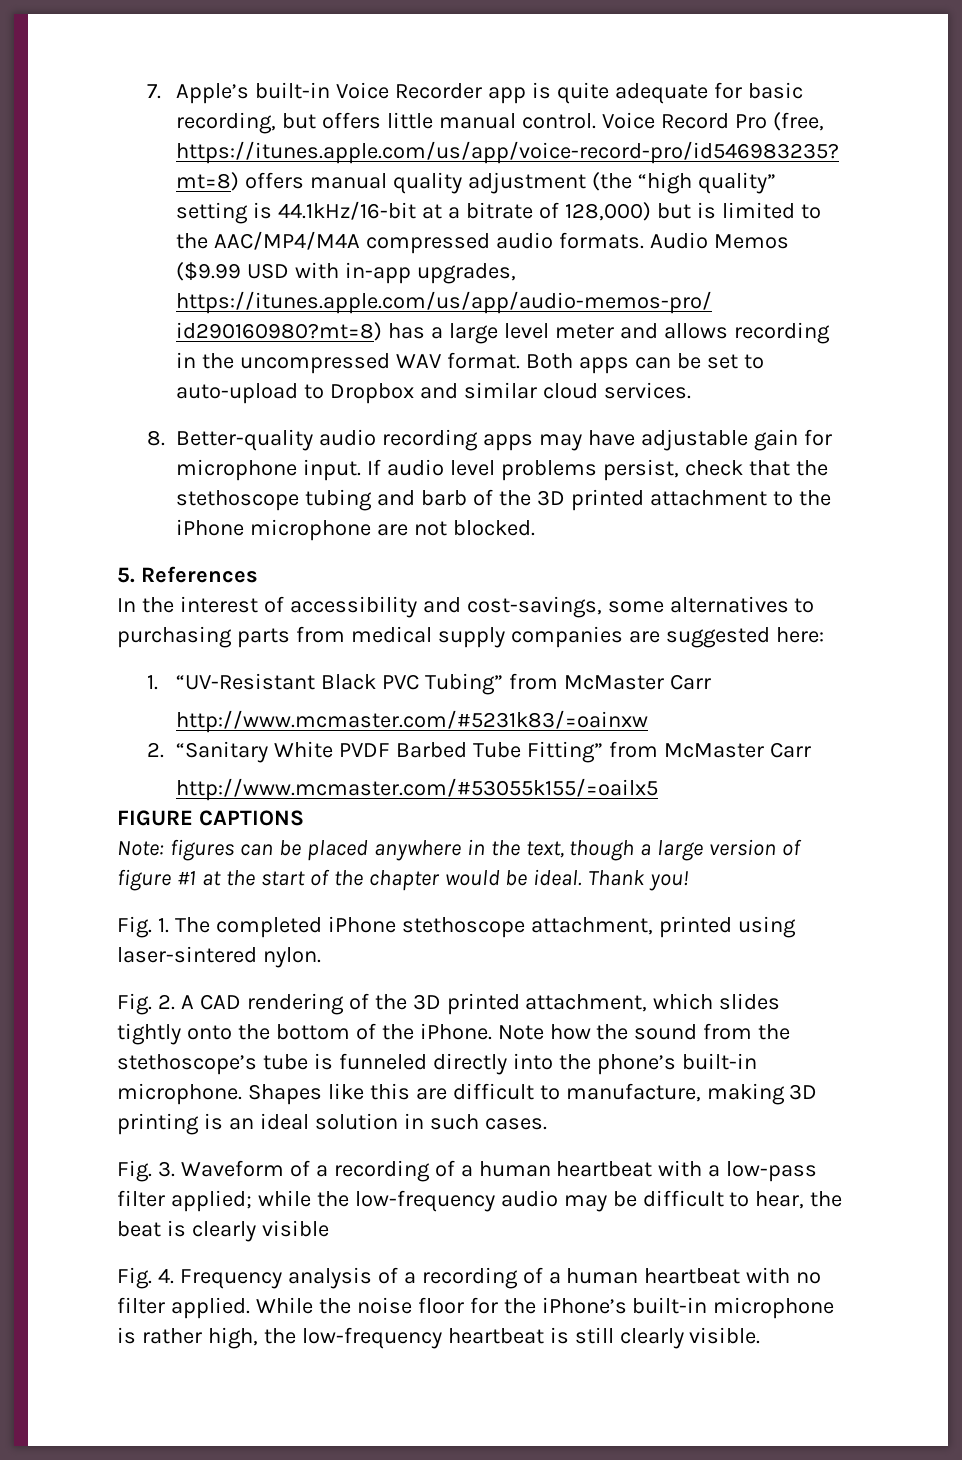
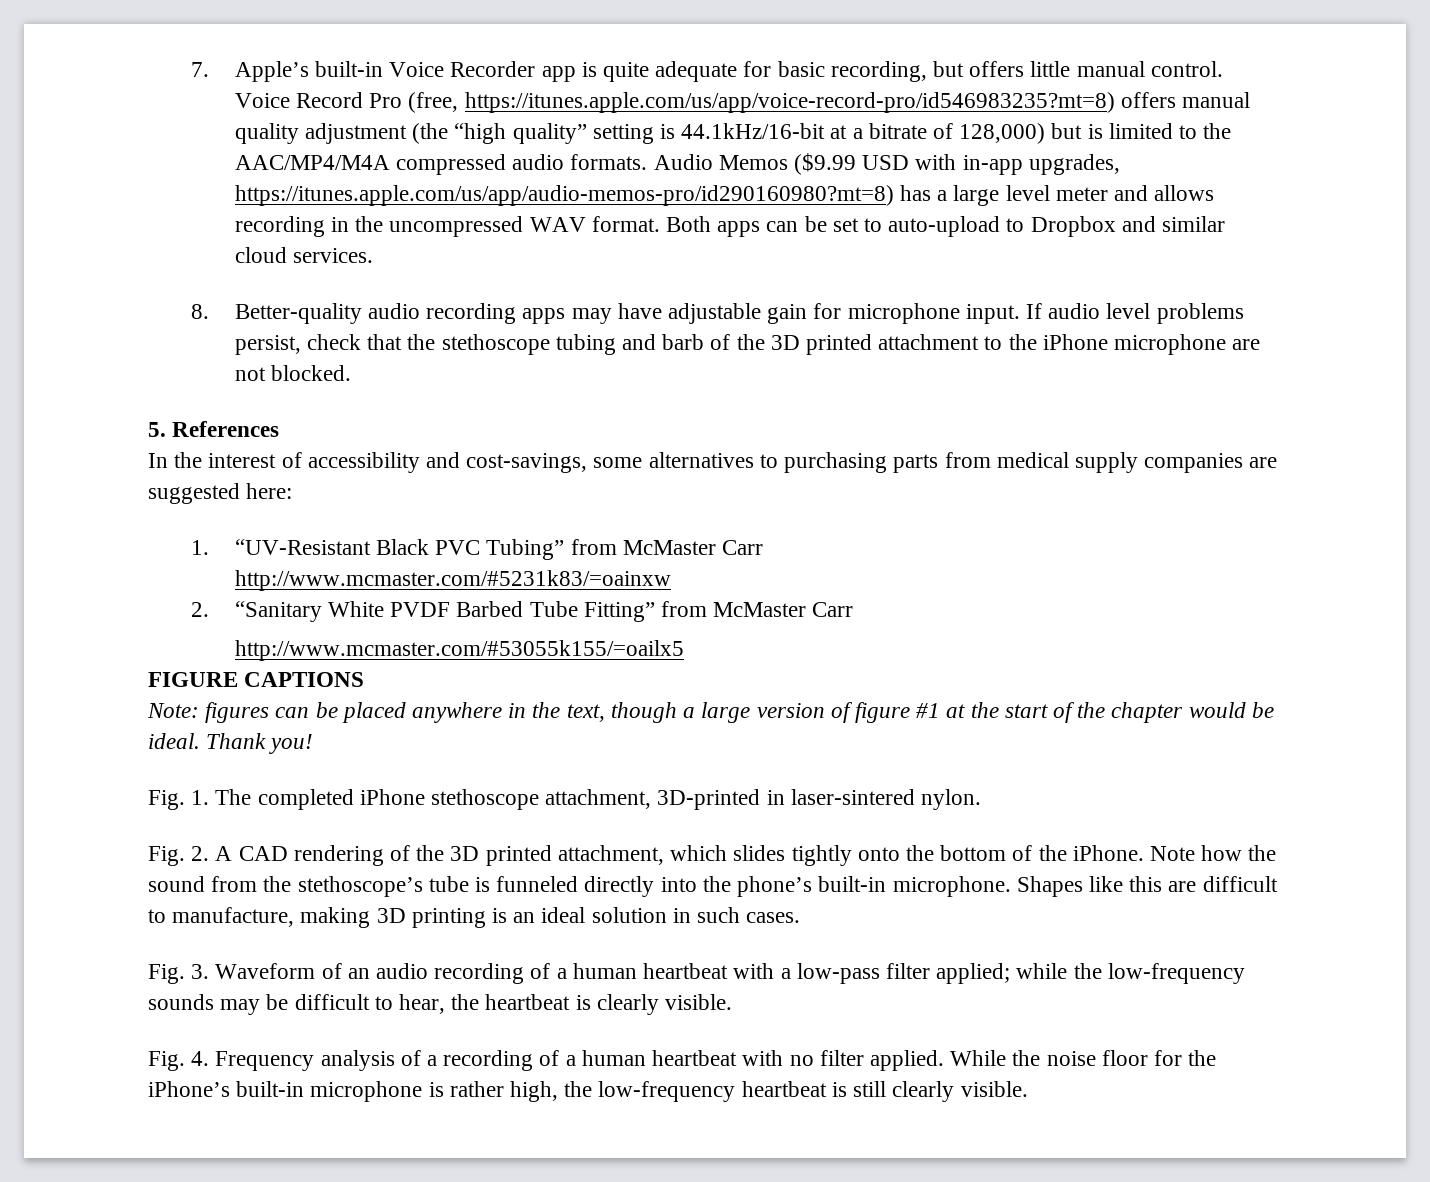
- Fig. 1. The completed iPhone stethoscope attachment, printed using laser-sintered nylon.
+ Fig. 1. The completed iPhone stethoscope attachment, 3D-printed in laser-sintered nylon.
- Fig. 3. Waveform of a recording of a human heartbeat with a low-pass filter applied; while the low-frequency audio may be difficult to hear, the beat is clearly visible
+ Fig. 3. Waveform of an audio recording of a human heartbeat with a low-pass filter applied; while the low-frequency sounds may be difficult to hear, the heartbeat is clearly visible.

